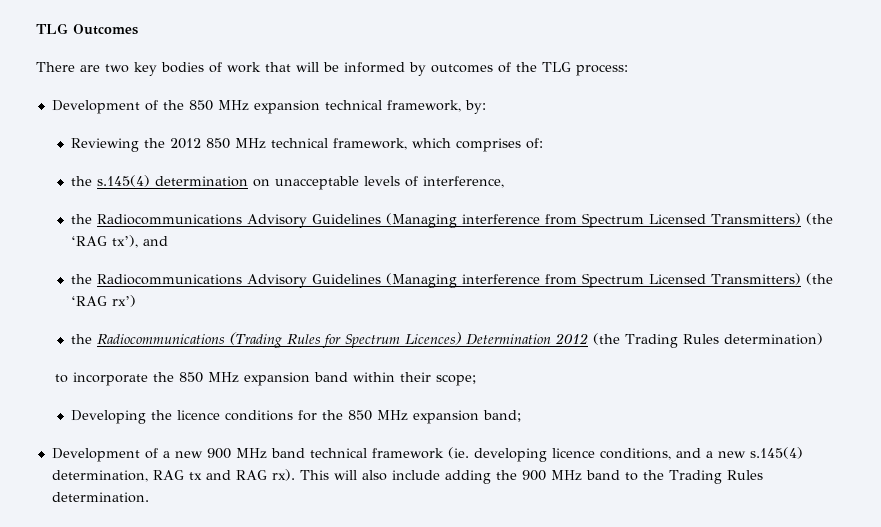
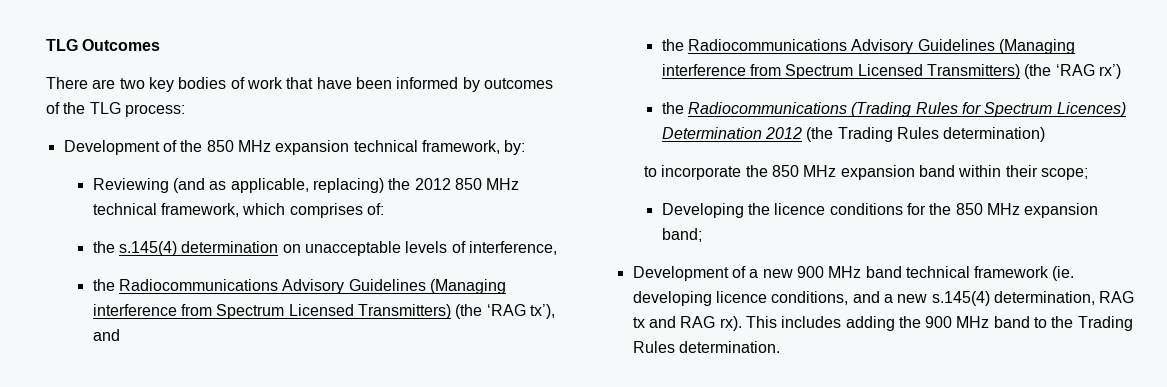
- There are two key bodies of work that will be informed by outcomes of the TLG process:
+ There are two key bodies of work that have been informed by outcomes of the TLG process:
- Reviewing the 2012 850 MHz technical framework, which comprises of:
+ Reviewing (and as applicable, replacing) the 2012 850 MHz technical framework, which comprises of:
- This will also include adding the 900 MHz band to the Trading Rules determination.
+ This includes adding the 900 MHz band to the Trading Rules determination.

